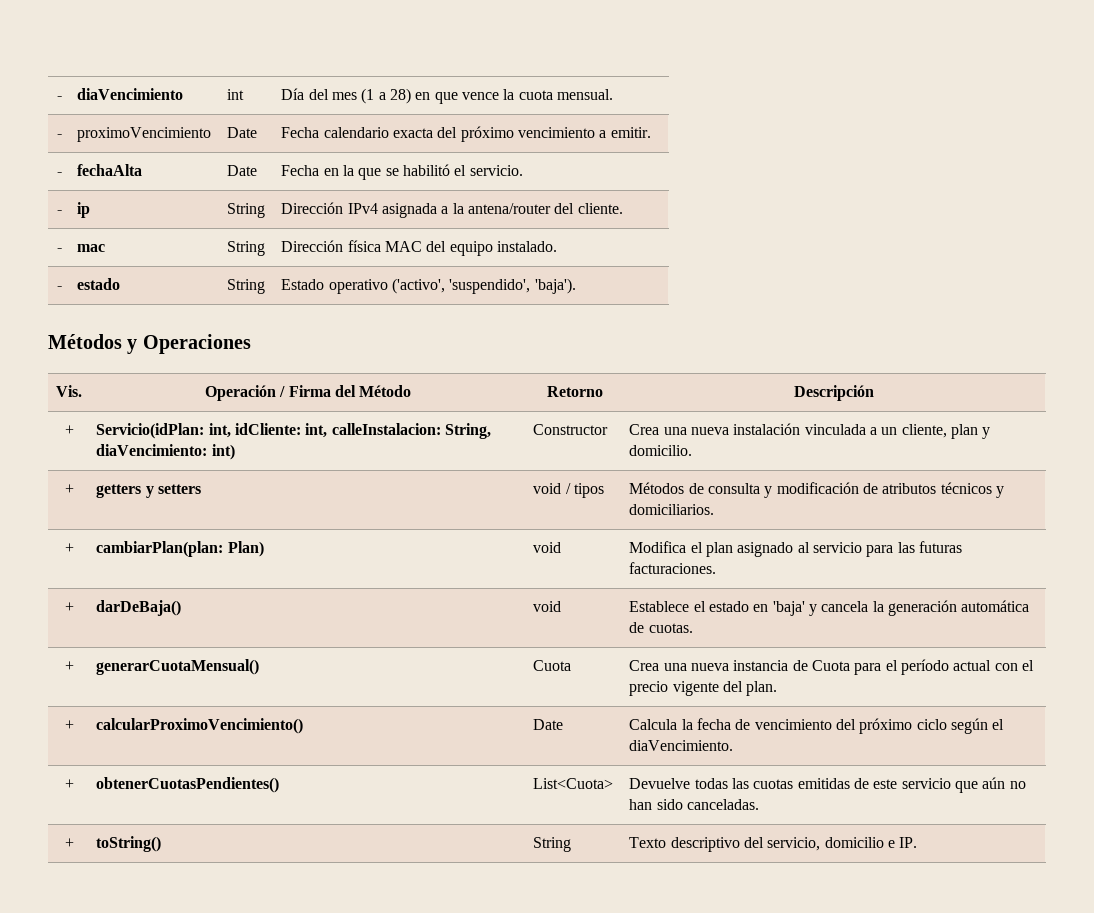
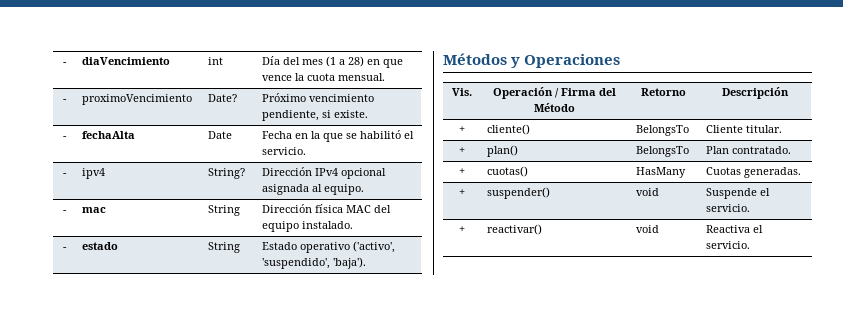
- - | proximoVencimiento | Date | Fecha calendario exacta del próximo vencimiento a emitir.
+ - | proximoVencimiento | Date? | Próximo vencimiento pendiente, si existe.
- - | ip | String | Dirección IPv4 asignada a la antena/router del cliente.
+ - | ipv4 | String? | Dirección IPv4 opcional asignada al equipo.
- + | Servicio(idPlan: int, idCliente: int, calleInstalacion: String, diaVencimiento: int) | Constructor | Crea una nueva instalación vinculada a un cliente, plan y domicilio.
- + | getters y setters | void / tipos | Métodos de consulta y modificación de atributos técnicos y domiciliarios.
- + | cambiarPlan(plan: Plan) | void | Modifica el plan asignado al servicio para las futuras facturaciones.
- + | darDeBaja() | void | Establece el estado en 'baja' y cancela la generación automática de cuotas.
- + | generarCuotaMensual() | Cuota | Crea una nueva instancia de Cuota para el período actual con el precio vigente del plan.
- + | calcularProximoVencimiento() | Date | Calcula la fecha de vencimiento del próximo ciclo según el diaVencimiento.
- + | obtenerCuotasPendientes() | List<Cuota> | Devuelve todas las cuotas emitidas de este servicio que aún no han sido canceladas.
- + | toString() | String | Texto descriptivo del servicio, domicilio e IP.
+ + | cliente() | BelongsTo | Cliente titular.
+ + | plan() | BelongsTo | Plan contratado.
+ + | cuotas() | HasMany | Cuotas generadas.
+ + | suspender() | void | Suspende el servicio.
+ + | reactivar() | void | Reactiva el servicio.

